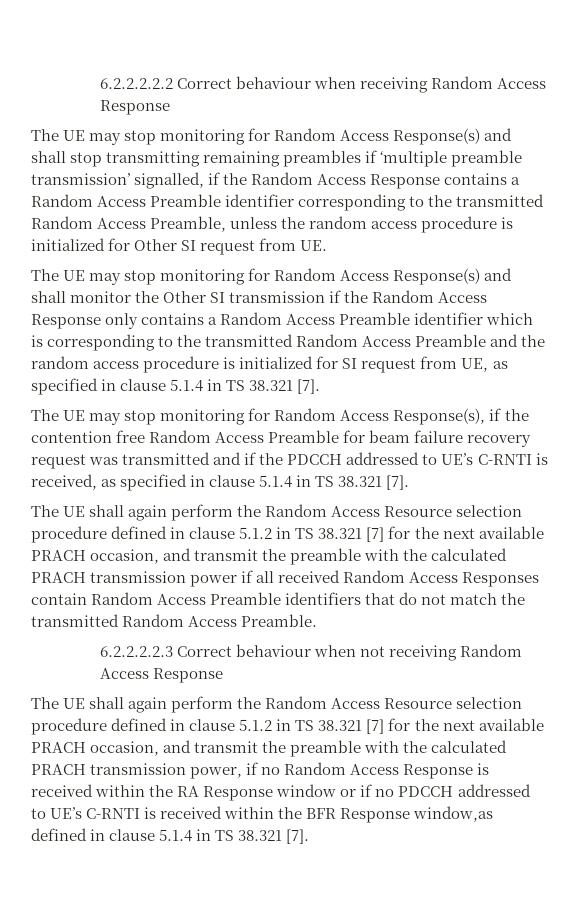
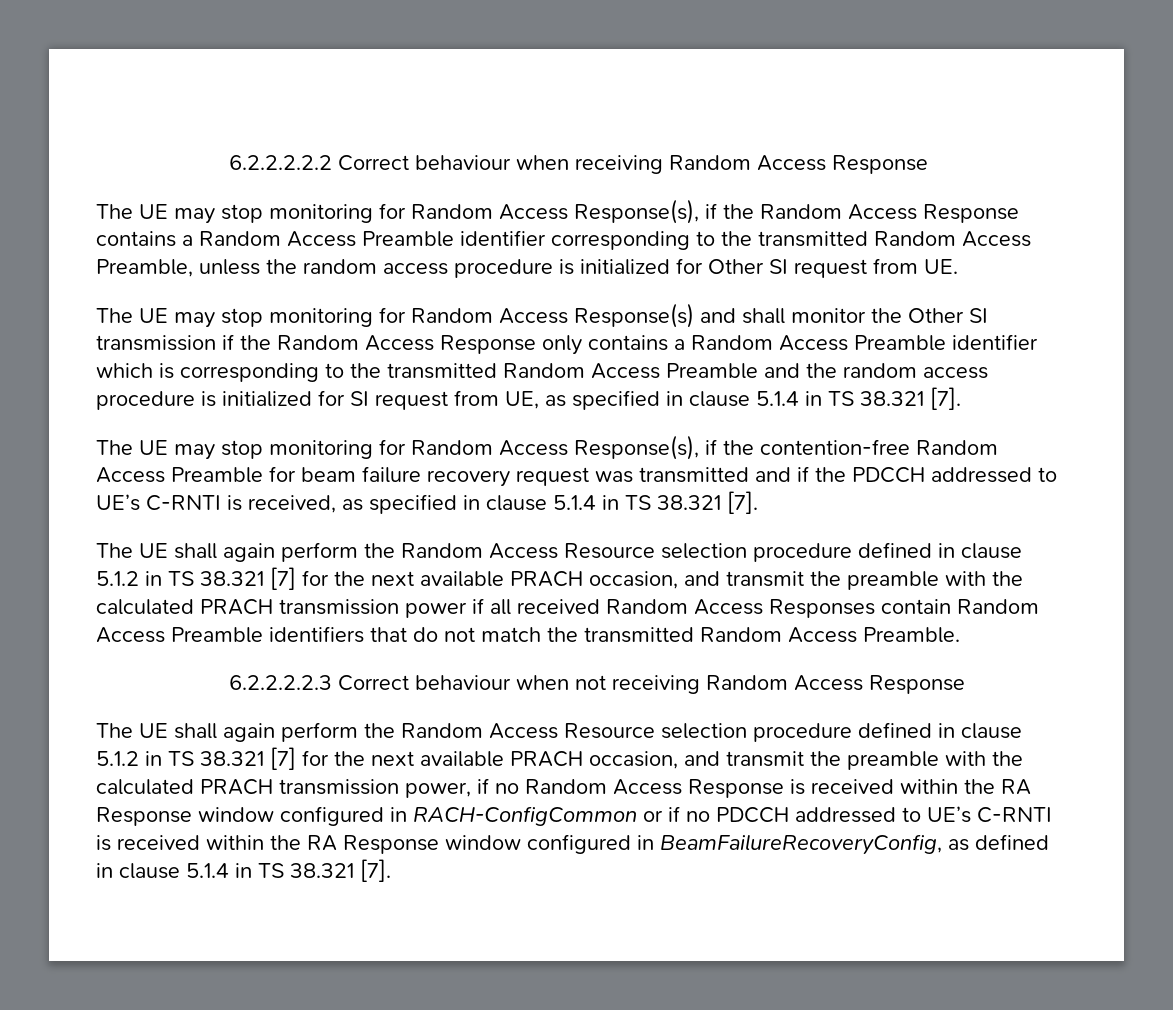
- The UE may stop monitoring for Random Access Response(s) and shall stop transmitting remaining preambles if ‘multiple preamble transmission’ signalled, if the Random Access Response contains a Random Access Preamble identifier corresponding to the transmitted Random Access Preamble, unless the random access procedure is initialized for Other SI request from UE.
+ The UE may stop monitoring for Random Access Response(s), if the Random Access Response contains a Random Access Preamble identifier corresponding to the transmitted Random Access Preamble, unless the random access procedure is initialized for Other SI request from UE.
- The UE may stop monitoring for Random Access Response(s), if the contention free Random Access Preamble for beam failure recovery request was transmitted and if the PDCCH addressed to UE’s C-RNTI is received, as specified in clause 5.1.4 in TS 38.321 [7].
+ The UE may stop monitoring for Random Access Response(s), if the contention-free Random Access Preamble for beam failure recovery request was transmitted and if the PDCCH addressed to UE’s C-RNTI is received, as specified in clause 5.1.4 in TS 38.321 [7].
- The UE shall again perform the Random Access Resource selection procedure defined in clause 5.1.2 in TS 38.321 [7] for the next available PRACH occasion, and transmit the preamble with the calculated PRACH transmission power, if no Random Access Response is received within the RA Response window or if no PDCCH addressed to UE’s C-RNTI is received within the BFR Response window,as defined in clause 5.1.4 in TS 38.321 [7].
+ The UE shall again perform the Random Access Resource selection procedure defined in clause 5.1.2 in TS 38.321 [7] for the next available PRACH occasion, and transmit the preamble with the calculated PRACH transmission power, if no Random Access Response is received within the RA Response window configured in RACH-ConfigCommon or if no PDCCH addressed to UE’s C-RNTI is received within the RA Response window configured in BeamFailureRecoveryConfig, as defined in clause 5.1.4 in TS 38.321 [7].

